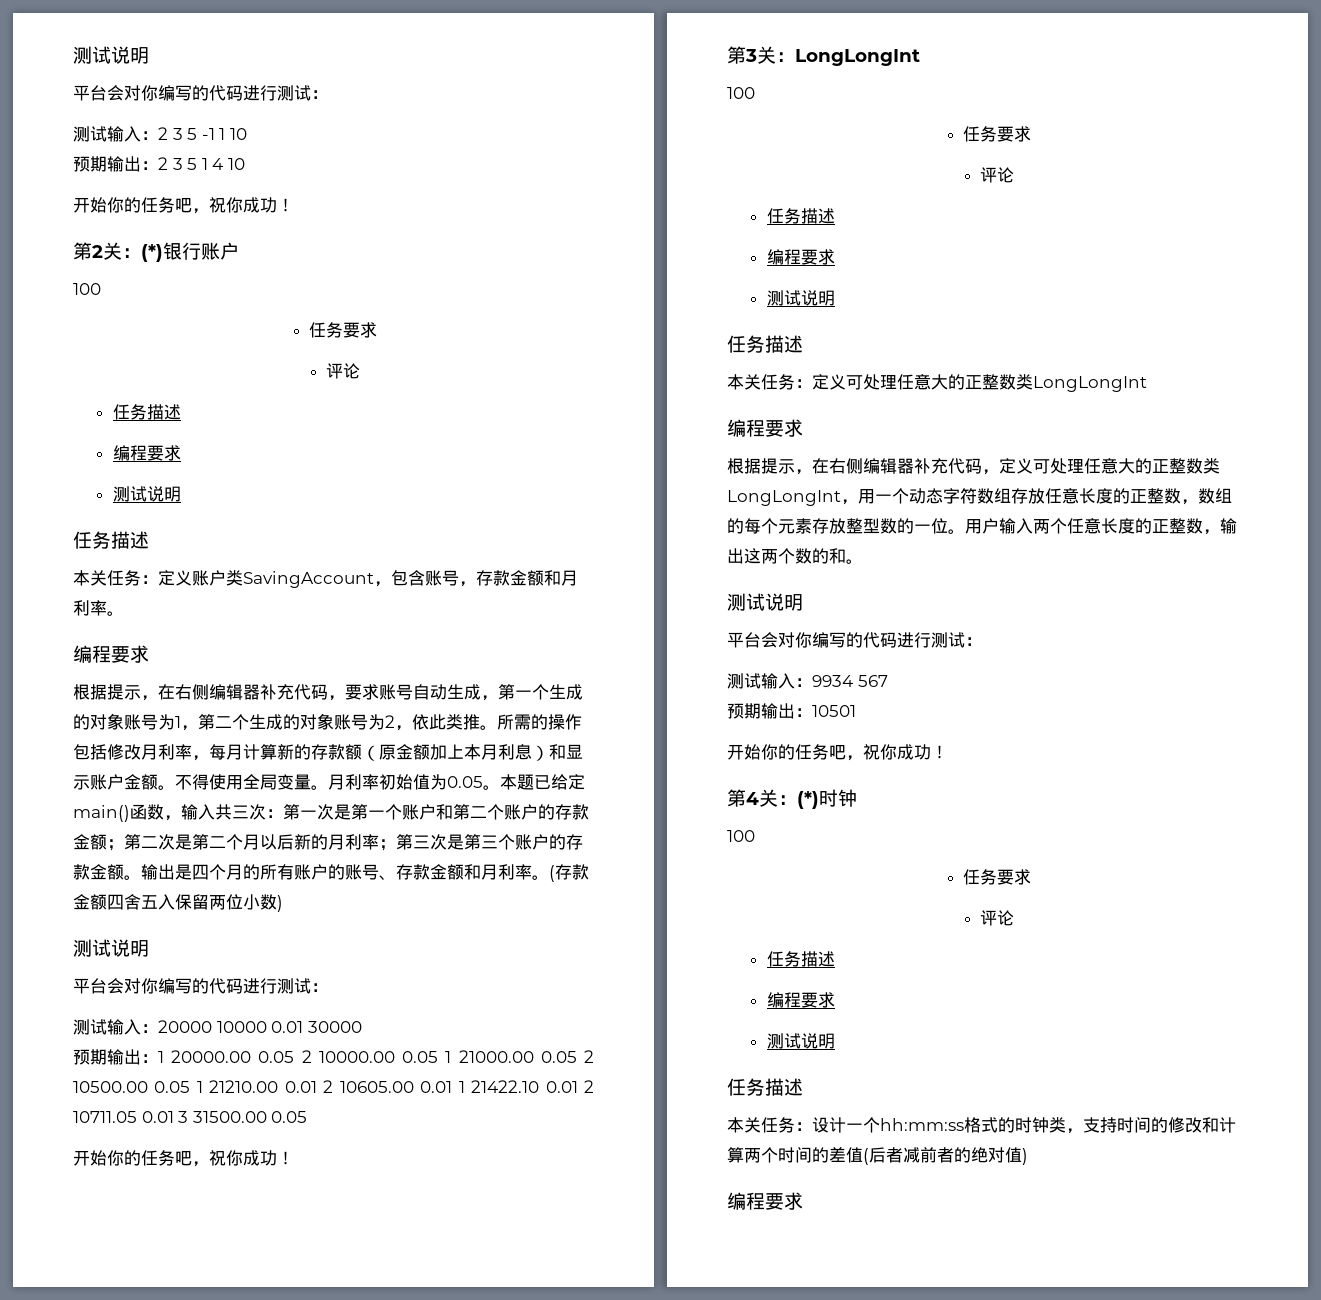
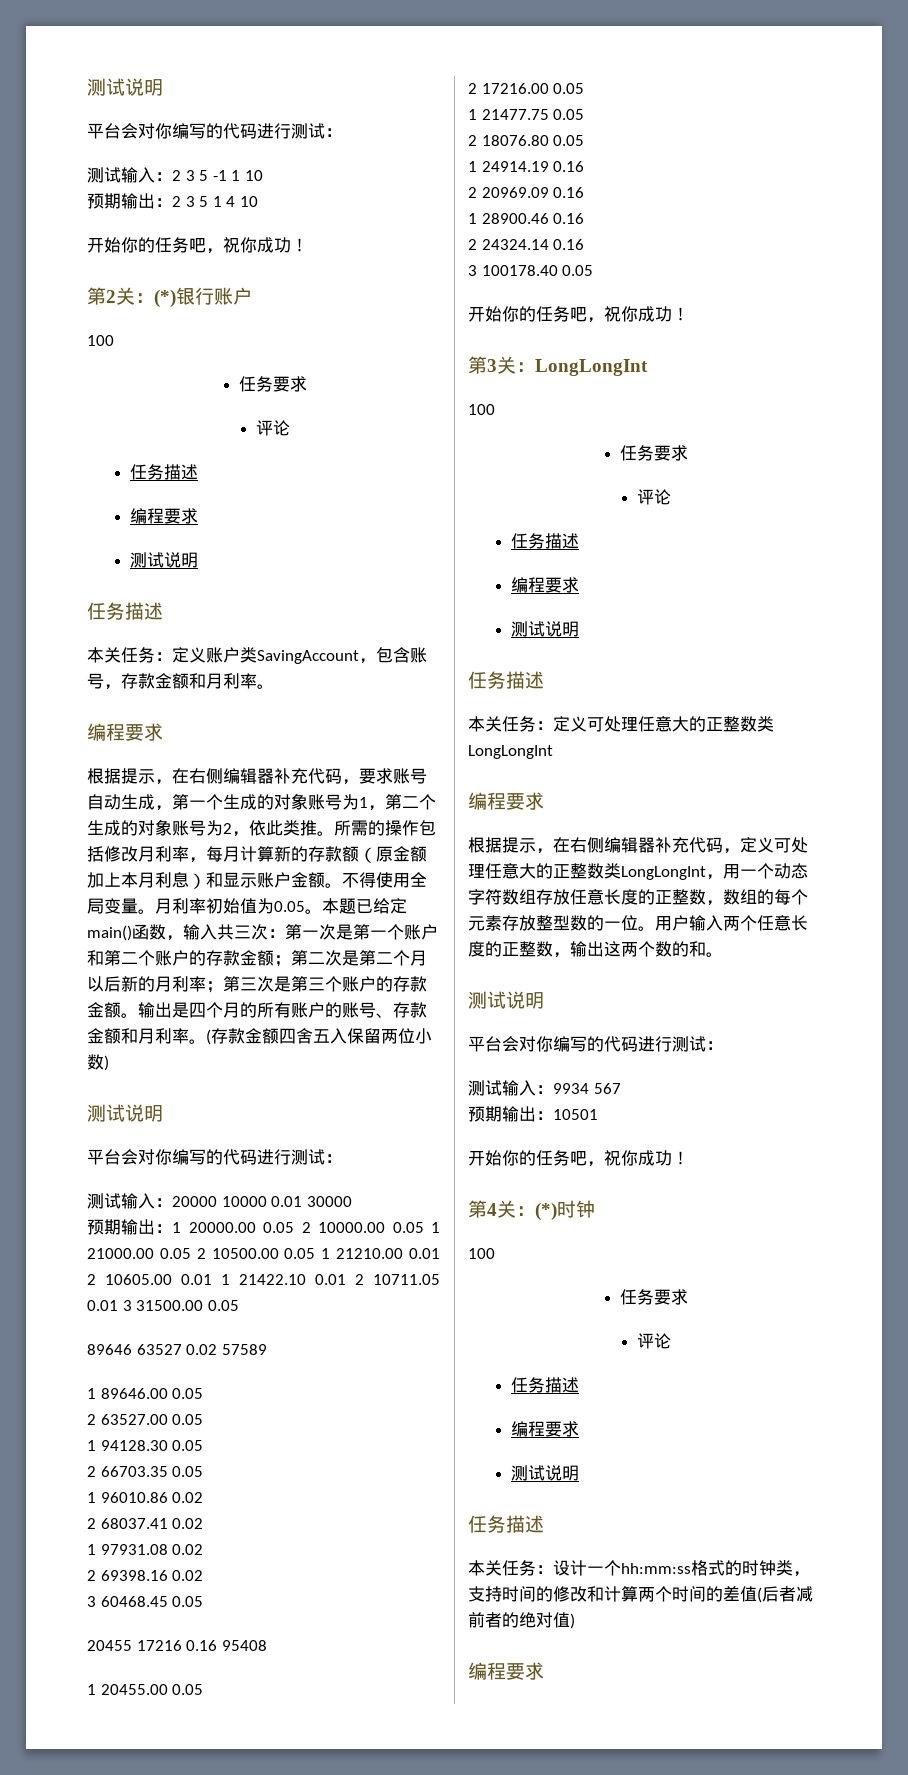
+ 89646 63527 0.02 57589
+ 1 89646.00 0.05
+ 2 63527.00 0.05
+ 1 94128.30 0.05
+ 2 66703.35 0.05
+ 1 96010.86 0.02
+ 2 68037.41 0.02
+ 1 97931.08 0.02
+ 2 69398.16 0.02
+ 3 60468.45 0.05
+ 20455 17216 0.16 95408
+ 1 20455.00 0.05
+ 2 17216.00 0.05
+ 1 21477.75 0.05
+ 2 18076.80 0.05
+ 1 24914.19 0.16
+ 2 20969.09 0.16
+ 1 28900.46 0.16
+ 2 24324.14 0.16
+ 3 100178.40 0.05

